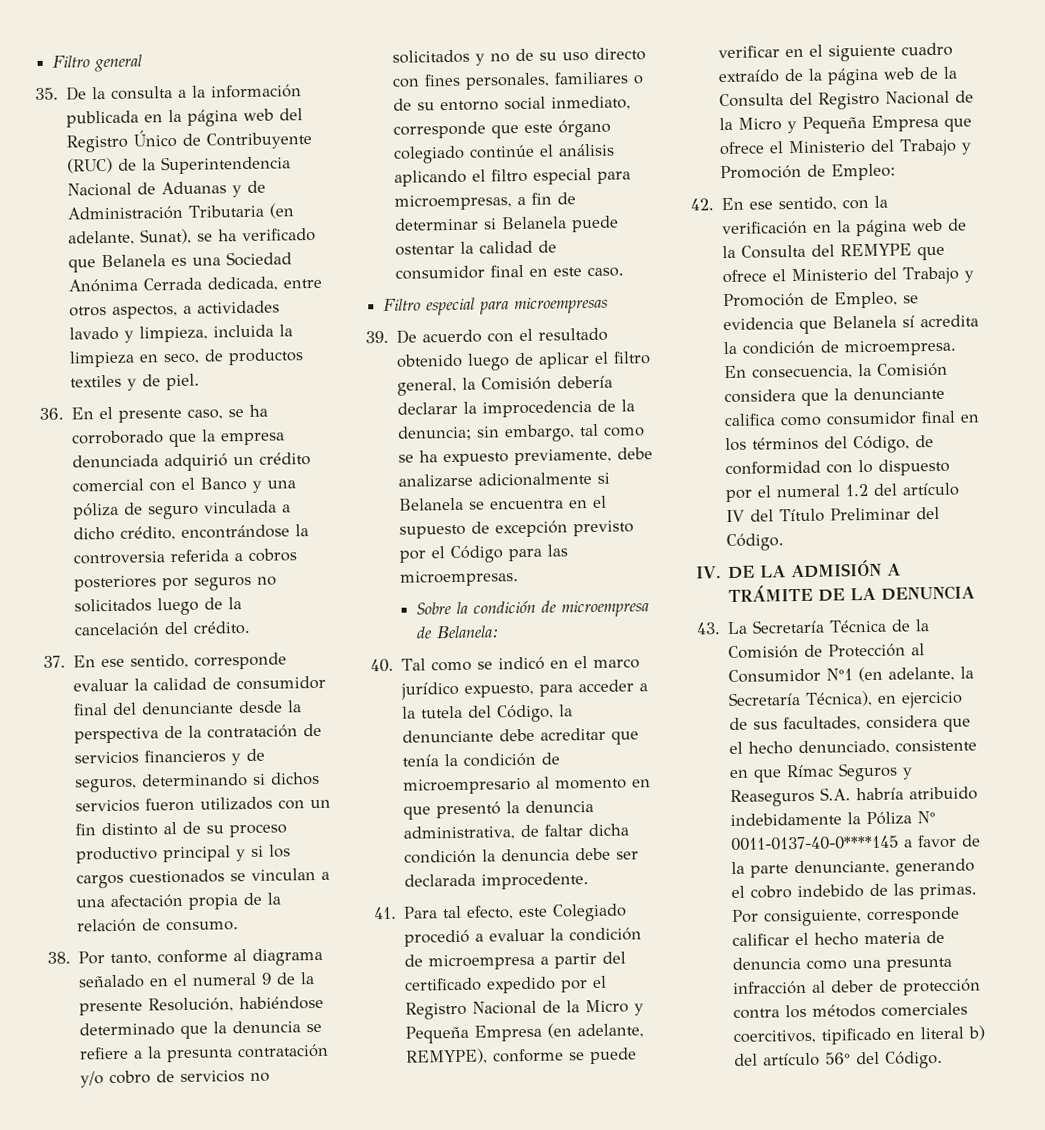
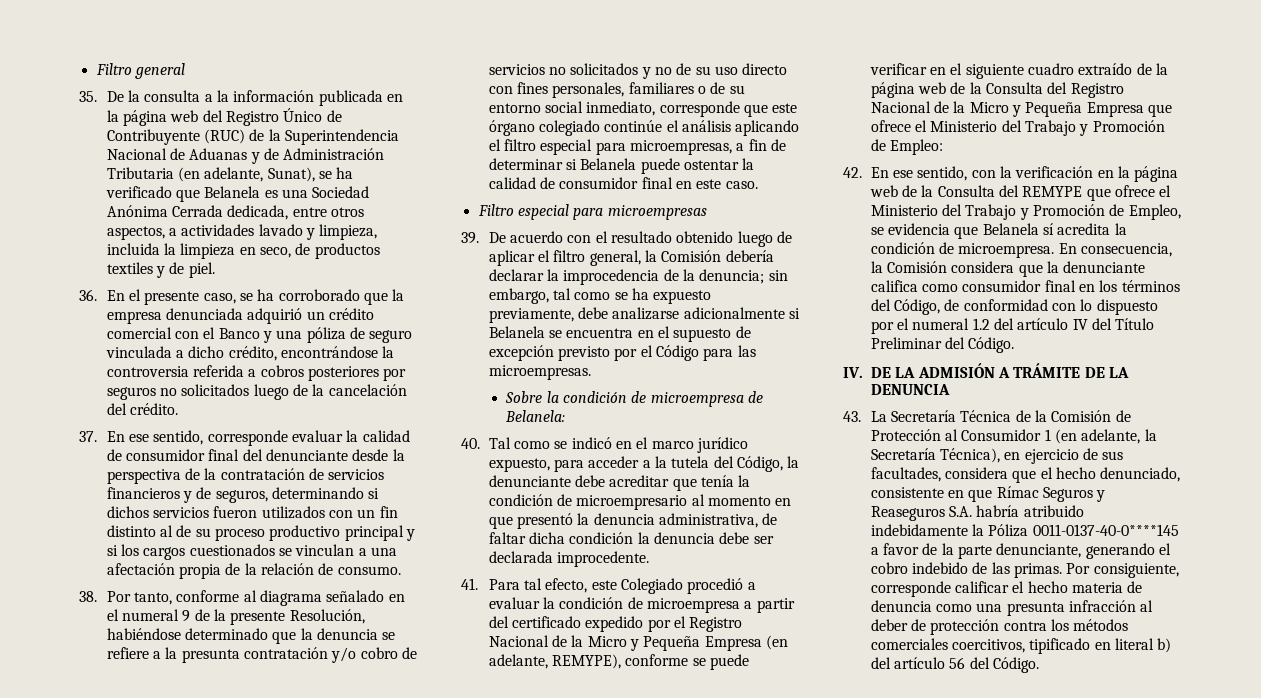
- 43. La Secretaría Técnica de la Comisión de Protección al Consumidor N°1 (en adelante, la Secretaría Técnica), en ejercicio de sus facultades, considera que el hecho denunciado, consistente en que Rímac Seguros y Reaseguros S.A. habría atribuido indebidamente la Póliza N° 0011-0137-40-0****145 a favor de la parte denunciante, generando el cobro indebido de las primas.
+ 43. La Secretaría Técnica de la Comisión de Protección al Consumidor 1 (en adelante, la Secretaría Técnica), en ejercicio de sus facultades, considera que el hecho denunciado, consistente en que Rímac Seguros y Reaseguros S.A. habría atribuido indebidamente la Póliza 0011-0137-40-0****145 a favor de la parte denunciante, generando el cobro indebido de las primas.
- Por consiguiente, corresponde calificar el hecho materia de denuncia como una presunta infracción al deber de protección contra los métodos comerciales coercitivos, tipificado en literal b) del artículo 56° del Código.
+ Por consiguiente, corresponde calificar el hecho materia de denuncia como una presunta infracción al deber de protección contra los métodos comerciales coercitivos, tipificado en literal b) del artículo 56 del Código.

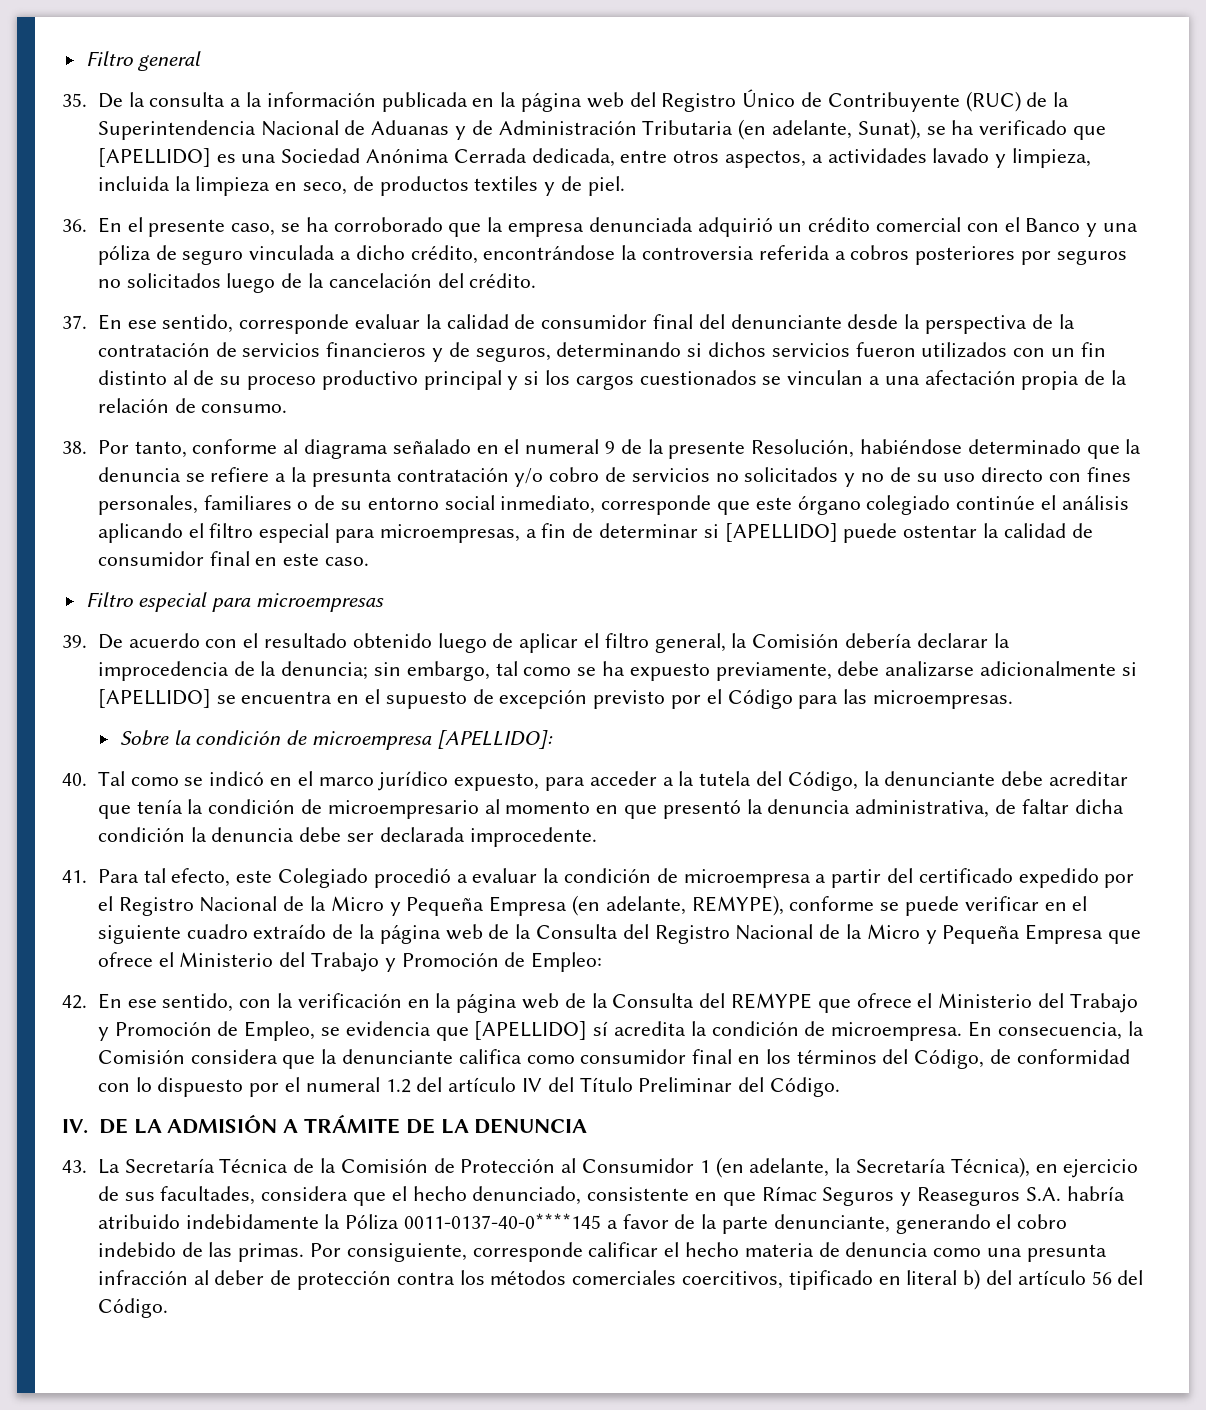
- 35. De la consulta a la información publicada en la página web del Registro Único de Contribuyente (RUC) de la Superintendencia Nacional de Aduanas y de Administración Tributaria (en adelante, Sunat), se ha verificado que Belanela es una Sociedad Anónima Cerrada dedicada, entre otros aspectos, a actividades lavado y limpieza, incluida la limpieza en seco, de productos textiles y de piel.
+ 35. De la consulta a la información publicada en la página web del Registro Único de Contribuyente (RUC) de la Superintendencia Nacional de Aduanas y de Administración Tributaria (en adelante, Sunat), se ha verificado que [APELLIDO] es una Sociedad Anónima Cerrada dedicada, entre otros aspectos, a actividades lavado y limpieza, incluida la limpieza en seco, de productos textiles y de piel.
- 38. Por tanto, conforme al diagrama señalado en el numeral 9 de la presente Resolución, habiéndose determinado que la denuncia se refiere a la presunta contratación y/o cobro de servicios no solicitados y no de su uso directo con fines personales, familiares o de su entorno social inmediato, corresponde que este órgano colegiado continúe el análisis aplicando el filtro especial para microempresas, a fin de determinar si Belanela puede ostentar la calidad de consumidor final en este caso.
+ 38. Por tanto, conforme al diagrama señalado en el numeral 9 de la presente Resolución, habiéndose determinado que la denuncia se refiere a la presunta contratación y/o cobro de servicios no solicitados y no de su uso directo con fines personales, familiares o de su entorno social inmediato, corresponde que este órgano colegiado continúe el análisis aplicando el filtro especial para microempresas, a fin de determinar si [APELLIDO] puede ostentar la calidad de consumidor final en este caso.
- 39. De acuerdo con el resultado obtenido luego de aplicar el filtro general, la Comisión debería declarar la improcedencia de la denuncia; sin embargo, tal como se ha expuesto previamente, debe analizarse adicionalmente si Belanela se encuentra en el supuesto de excepción previsto por el Código para las microempresas.
+ 39. De acuerdo con el resultado obtenido luego de aplicar el filtro general, la Comisión debería declarar la improcedencia de la denuncia; sin embargo, tal como se ha expuesto previamente, debe analizarse adicionalmente si [APELLIDO] se encuentra en el supuesto de excepción previsto por el Código para las microempresas.
- Sobre la condición de microempresa de Belanela:
+ Sobre la condición de microempresa [APELLIDO]:
- 42. En ese sentido, con la verificación en la página web de la Consulta del REMYPE que ofrece el Ministerio del Trabajo y Promoción de Empleo, se evidencia que Belanela sí acredita la condición de microempresa.
+ 42. En ese sentido, con la verificación en la página web de la Consulta del REMYPE que ofrece el Ministerio del Trabajo y Promoción de Empleo, se evidencia que [APELLIDO] sí acredita la condición de microempresa.

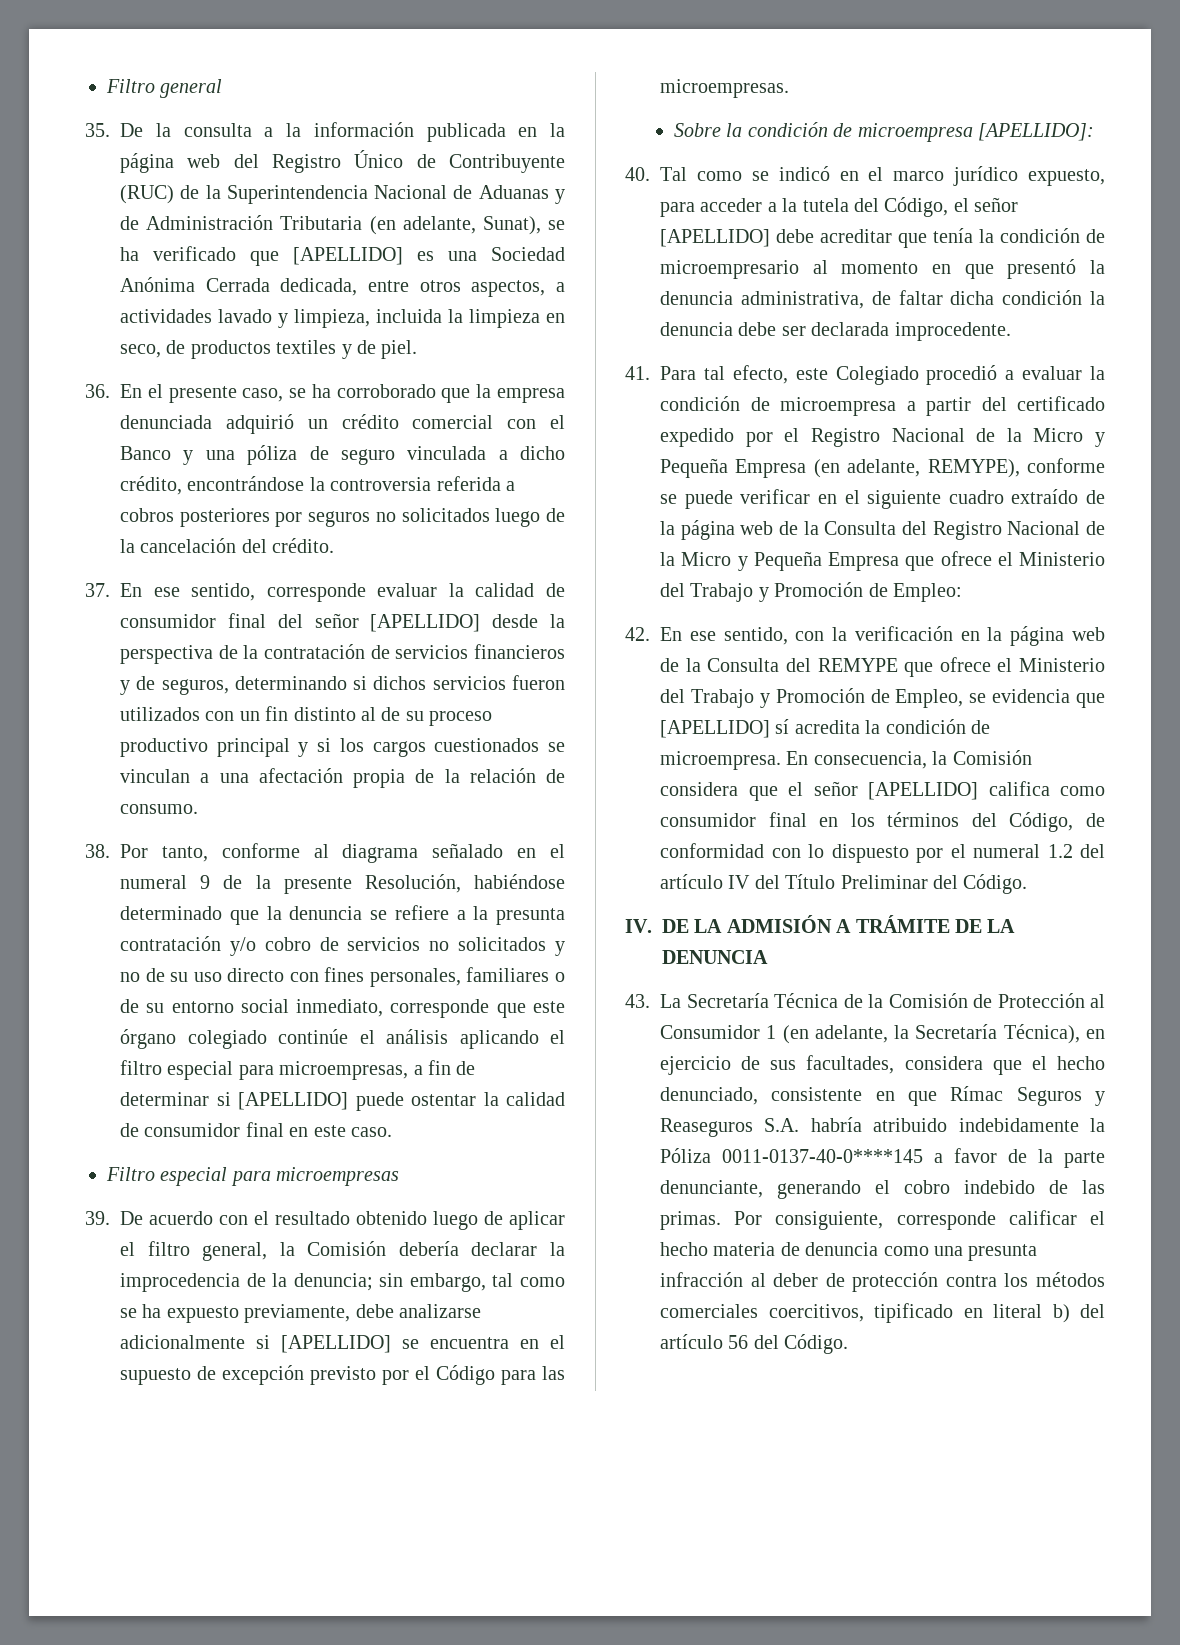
- 37. En ese sentido, corresponde evaluar la calidad de consumidor final del denunciante desde la perspectiva de la contratación de servicios financieros y de seguros, determinando si dichos servicios fueron utilizados con un fin distinto al de su proceso productivo principal y si los cargos cuestionados se vinculan a una afectación propia de la relación de consumo.
+ 37. En ese sentido, corresponde evaluar la calidad de consumidor final del señor [APELLIDO] desde la perspectiva de la contratación de servicios financieros y de seguros, determinando si dichos servicios fueron utilizados con un fin distinto al de su proceso productivo principal y si los cargos cuestionados se vinculan a una afectación propia de la relación de consumo.
- 40. Tal como se indicó en el marco jurídico expuesto, para acceder a la tutela del Código, la denunciante debe acreditar que tenía la condición de microempresario al momento en que presentó la denuncia administrativa, de faltar dicha condición la denuncia debe ser declarada improcedente.
+ 40. Tal como se indicó en el marco jurídico expuesto, para acceder a la tutela del Código, el señor [APELLIDO] debe acreditar que tenía la condición de microempresario al momento en que presentó la denuncia administrativa, de faltar dicha condición la denuncia debe ser declarada improcedente.
- En consecuencia, la Comisión considera que la denunciante califica como consumidor final en los términos del Código, de conformidad con lo dispuesto por el numeral 1.2 del artículo IV del Título Preliminar del Código.
+ En consecuencia, la Comisión considera que el señor [APELLIDO] califica como consumidor final en los términos del Código, de conformidad con lo dispuesto por el numeral 1.2 del artículo IV del Título Preliminar del Código.

